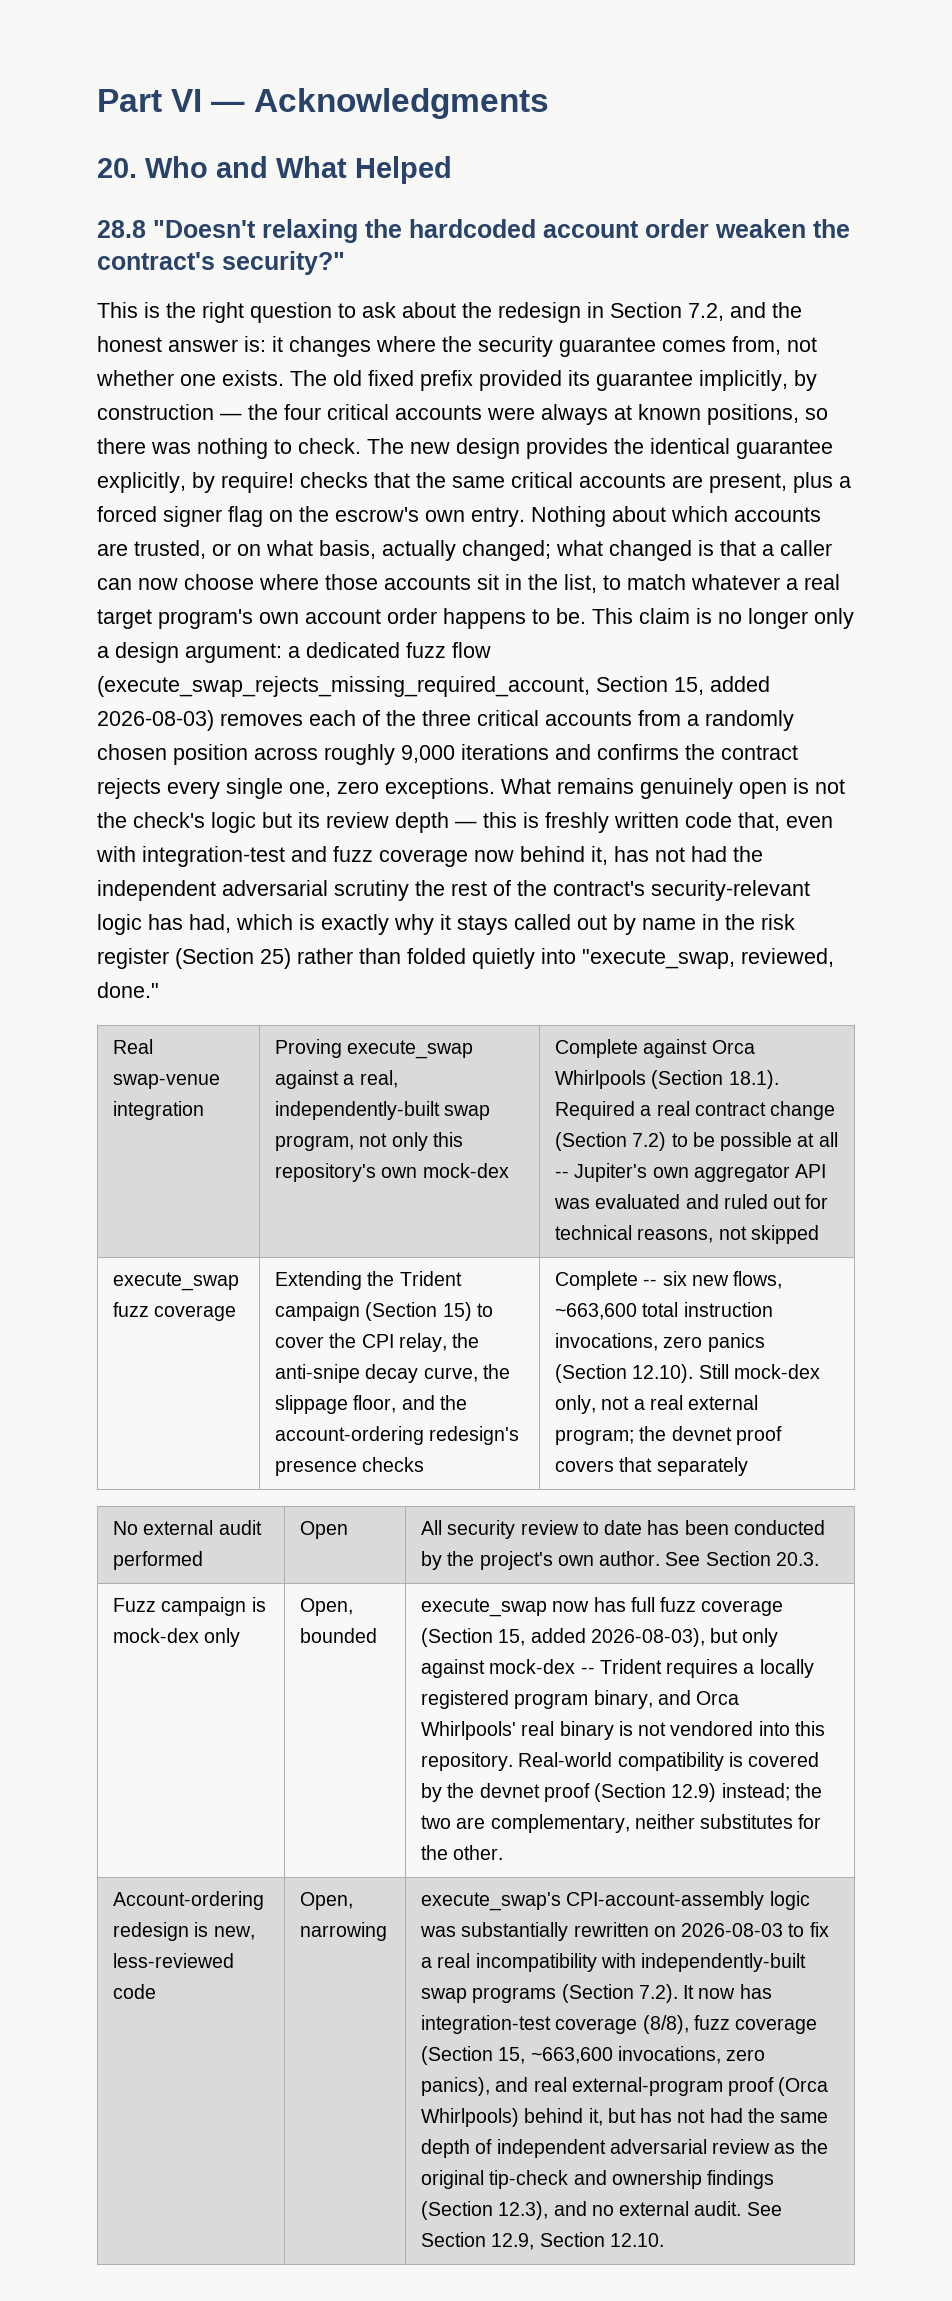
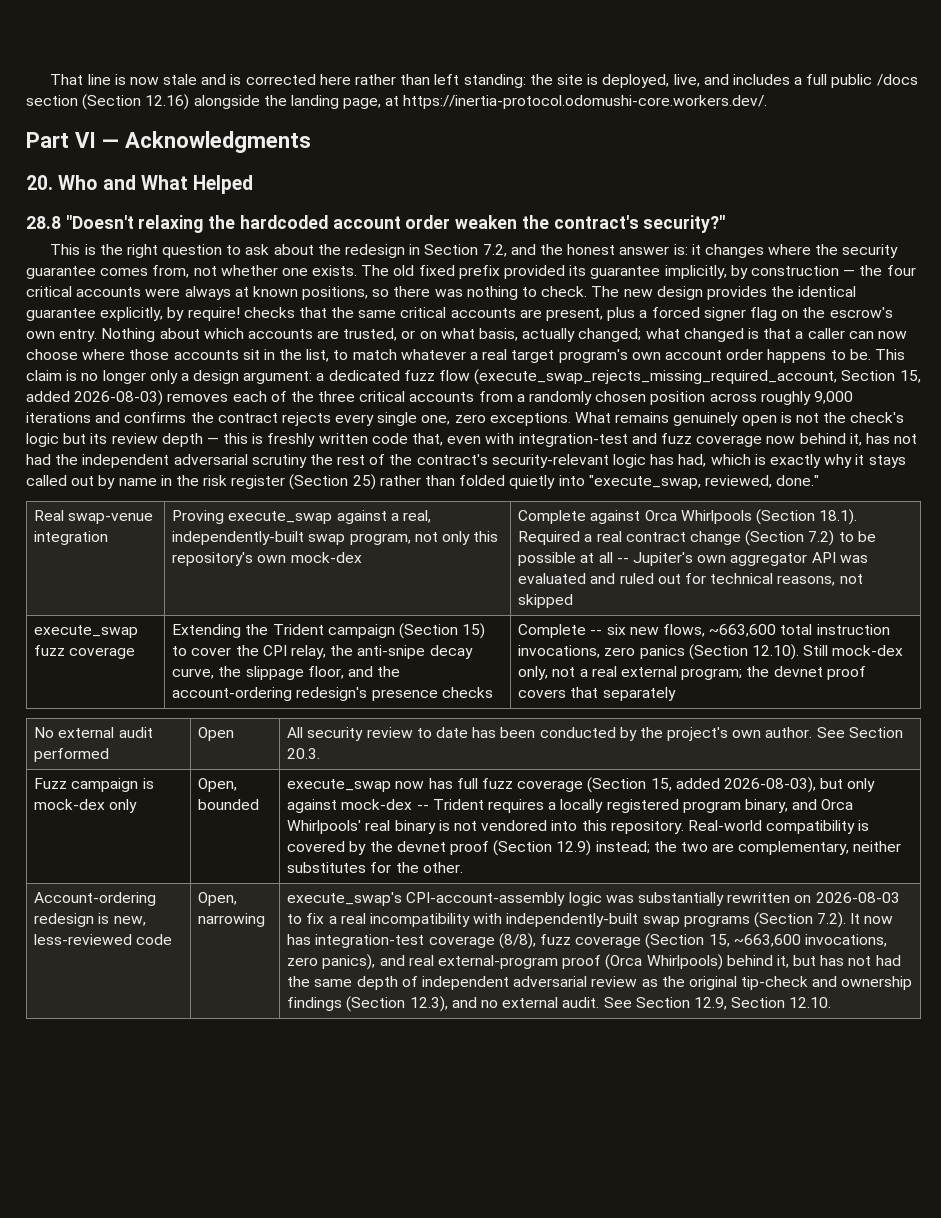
+ That line is now stale and is corrected here rather than left standing: the site is deployed, live, and includes a full public /docs section (Section 12.16) alongside the landing page, at https://inertia-protocol.odomushi-core.workers.dev/.

